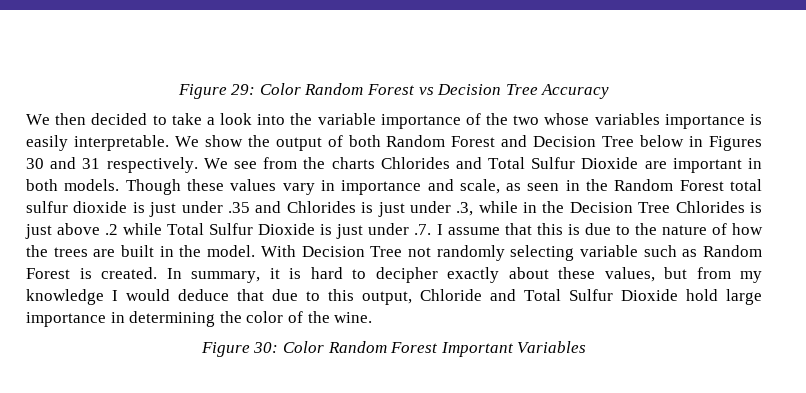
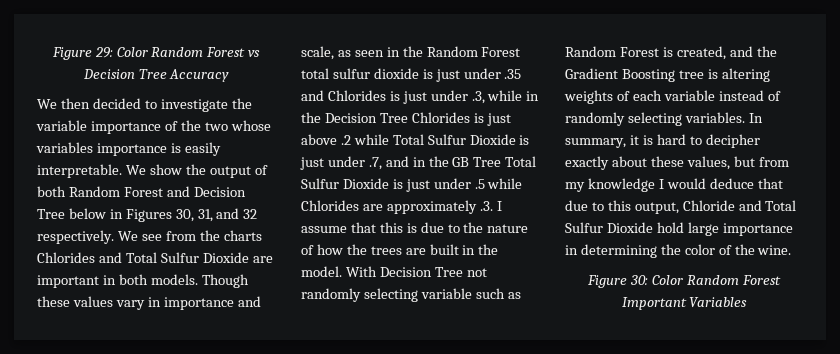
- We then decided to take a look into the variable importance of the two whose variables importance is easily interpretable.
+ We then decided to investigate the variable importance of the two whose variables importance is easily interpretable.
- We show the output of both Random Forest and Decision Tree below in Figures 30 and 31 respectively.
+ We show the output of both Random Forest and Decision Tree below in Figures 30, 31, and 32 respectively.
- Though these values vary in importance and scale, as seen in the Random Forest total sulfur dioxide is just under .35 and Chlorides is just under .3, while in the Decision Tree Chlorides is just above .2 while Total Sulfur Dioxide is just under .7. I assume that this is due to the nature of how the trees are built in the model.
+ Though these values vary in importance and scale, as seen in the Random Forest total sulfur dioxide is just under .35 and Chlorides is just under .3, while in the Decision Tree Chlorides is just above .2 while Total Sulfur Dioxide is just under .7, and in the GB Tree Total Sulfur Dioxide is just under .5 while Chlorides are approximately .3. I assume that this is due to the nature of how the trees are built in the model.
- With Decision Tree not randomly selecting variable such as Random Forest is created.
+ With Decision Tree not randomly selecting variable such as Random Forest is created, and the Gradient Boosting tree is altering weights of each variable instead of randomly selecting variables.

